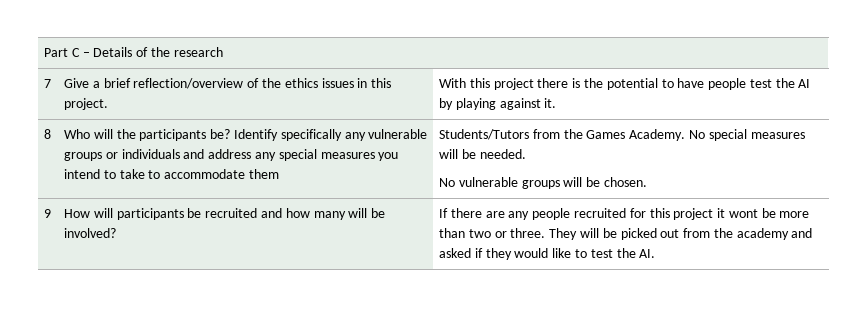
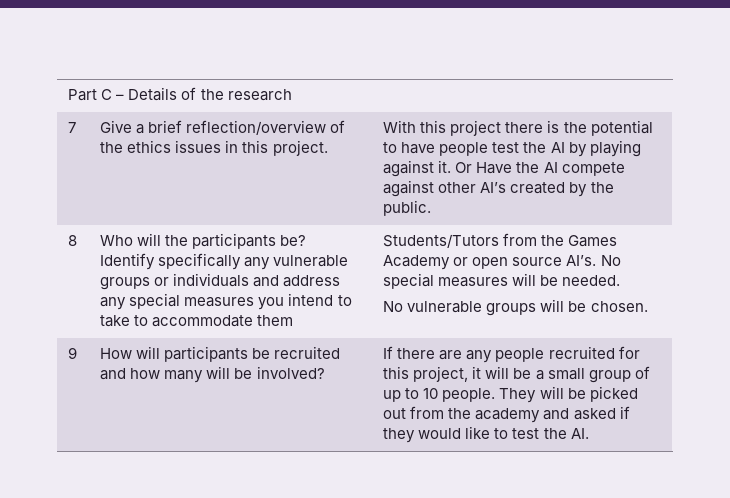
+ Or Have the AI compete against other AI’s created by the public.
- Students/Tutors from the Games Academy.
+ Students/Tutors from the Games Academy or open source AI’s.
- If there are any people recruited for this project it wont be more than two or three.
+ If there are any people recruited for this project, it will be a small group of up to 10 people.

